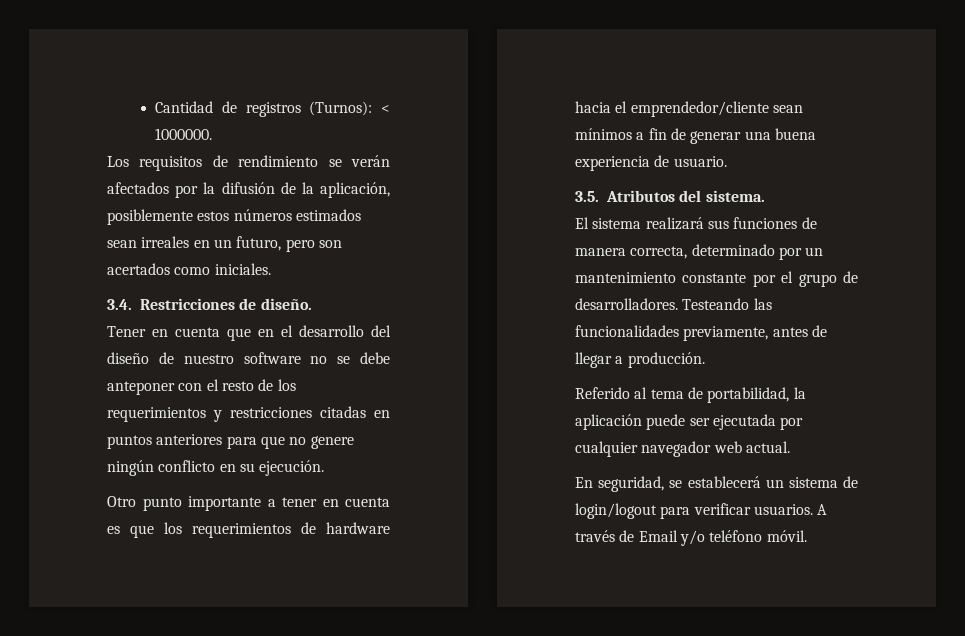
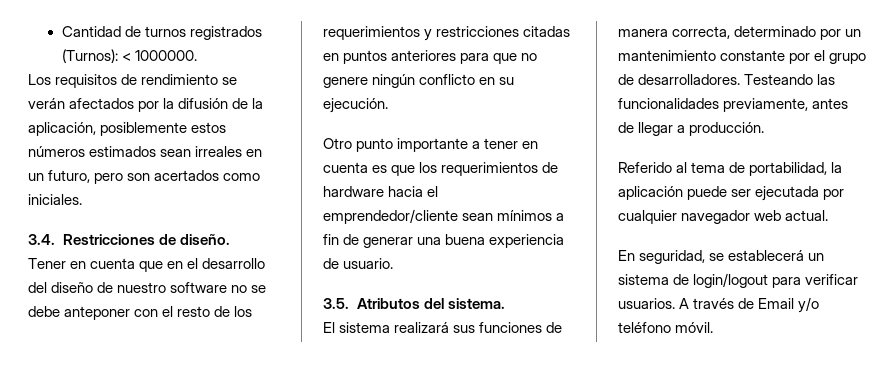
- Cantidad de registros (Turnos): < 1000000.
+ Cantidad de turnos registrados (Turnos): < 1000000.

